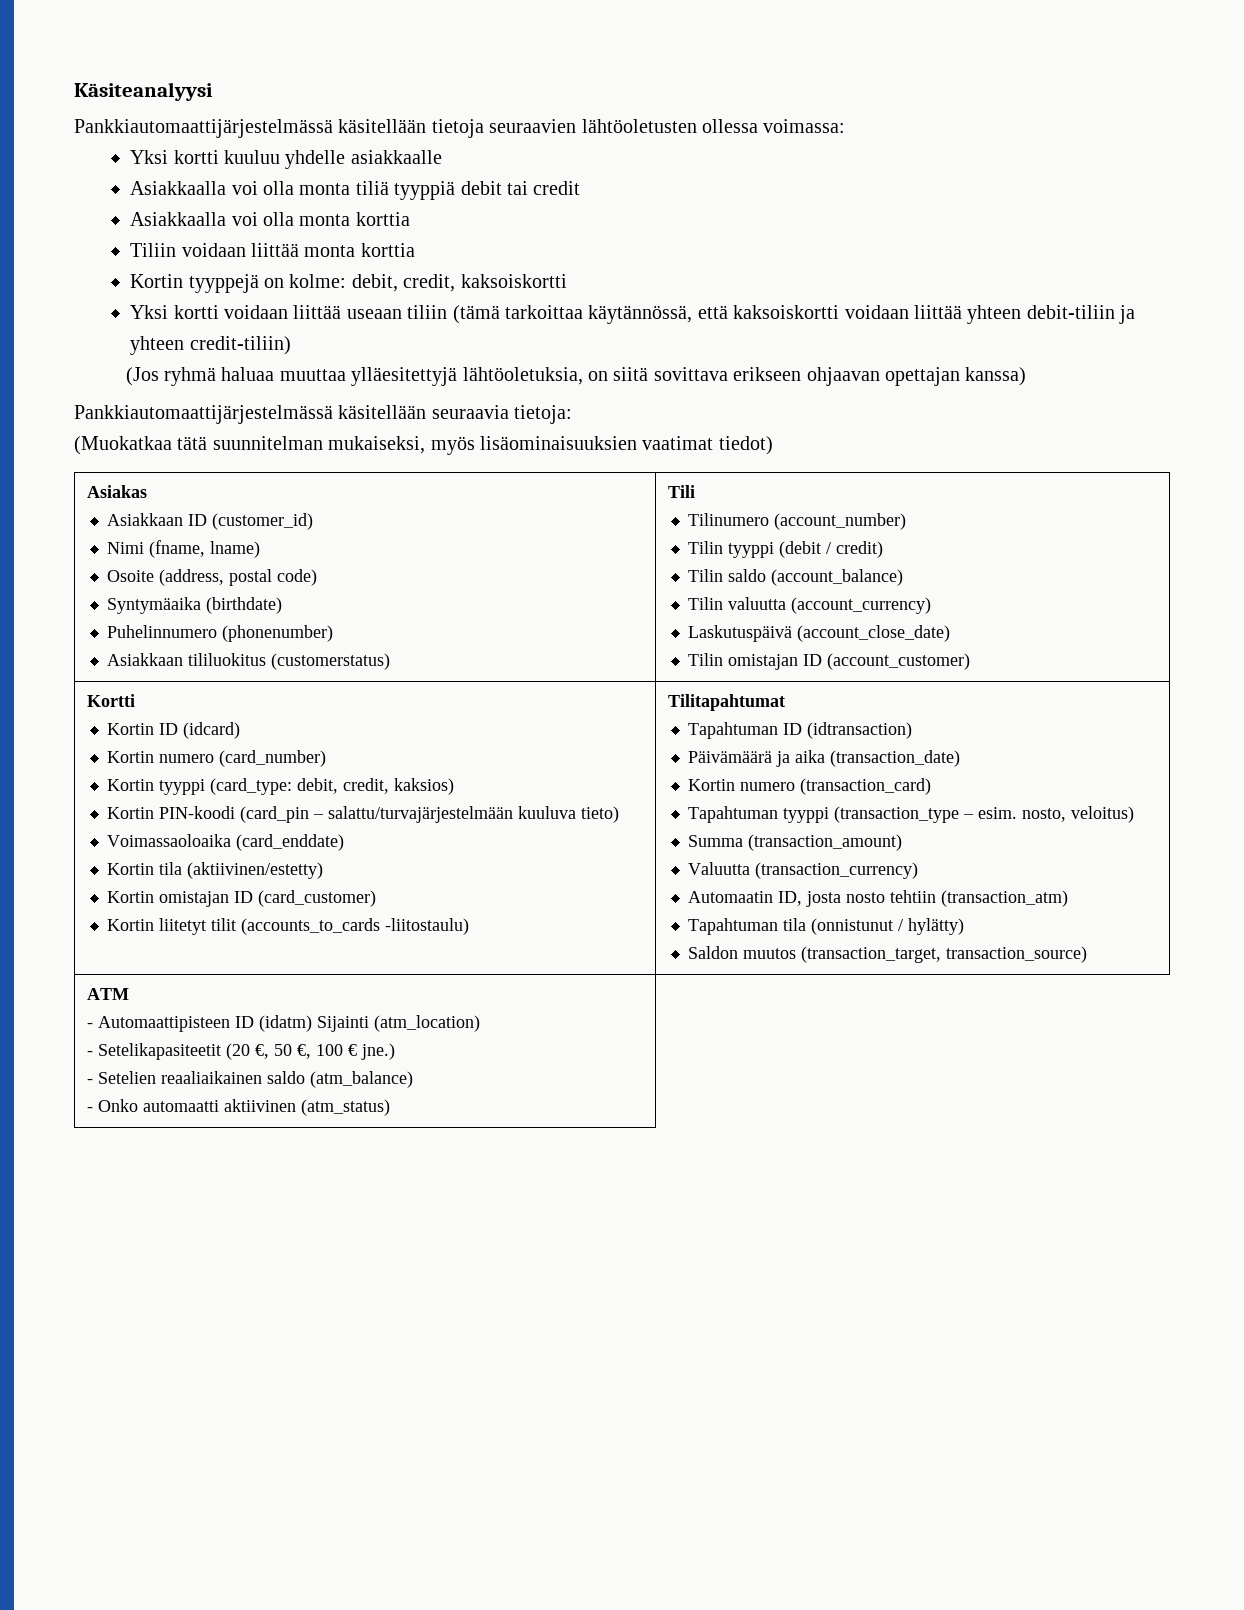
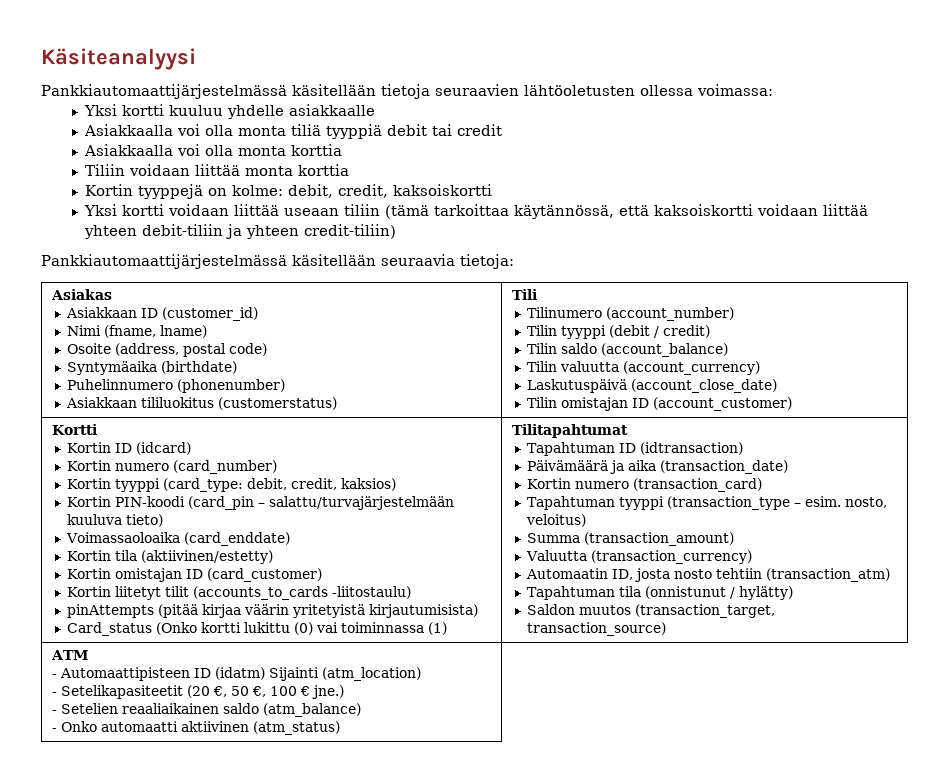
- (Jos ryhmä haluaa muuttaa ylläesitettyjä lähtöoletuksia, on siitä sovittava erikseen ohjaavan opettajan kanssa)
  Pankkiautomaattijärjestelmässä käsitellään seuraavia tietoja:
- (Muokatkaa tätä suunnitelman mukaiseksi, myös lisäominaisuuksien vaatimat tiedot)
+ pinAttempts (pitää kirjaa väärin yritetyistä kirjautumisista)
+ Card_status (Onko kortti lukittu (0) vai toiminnassa (1)

